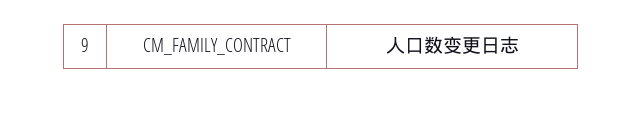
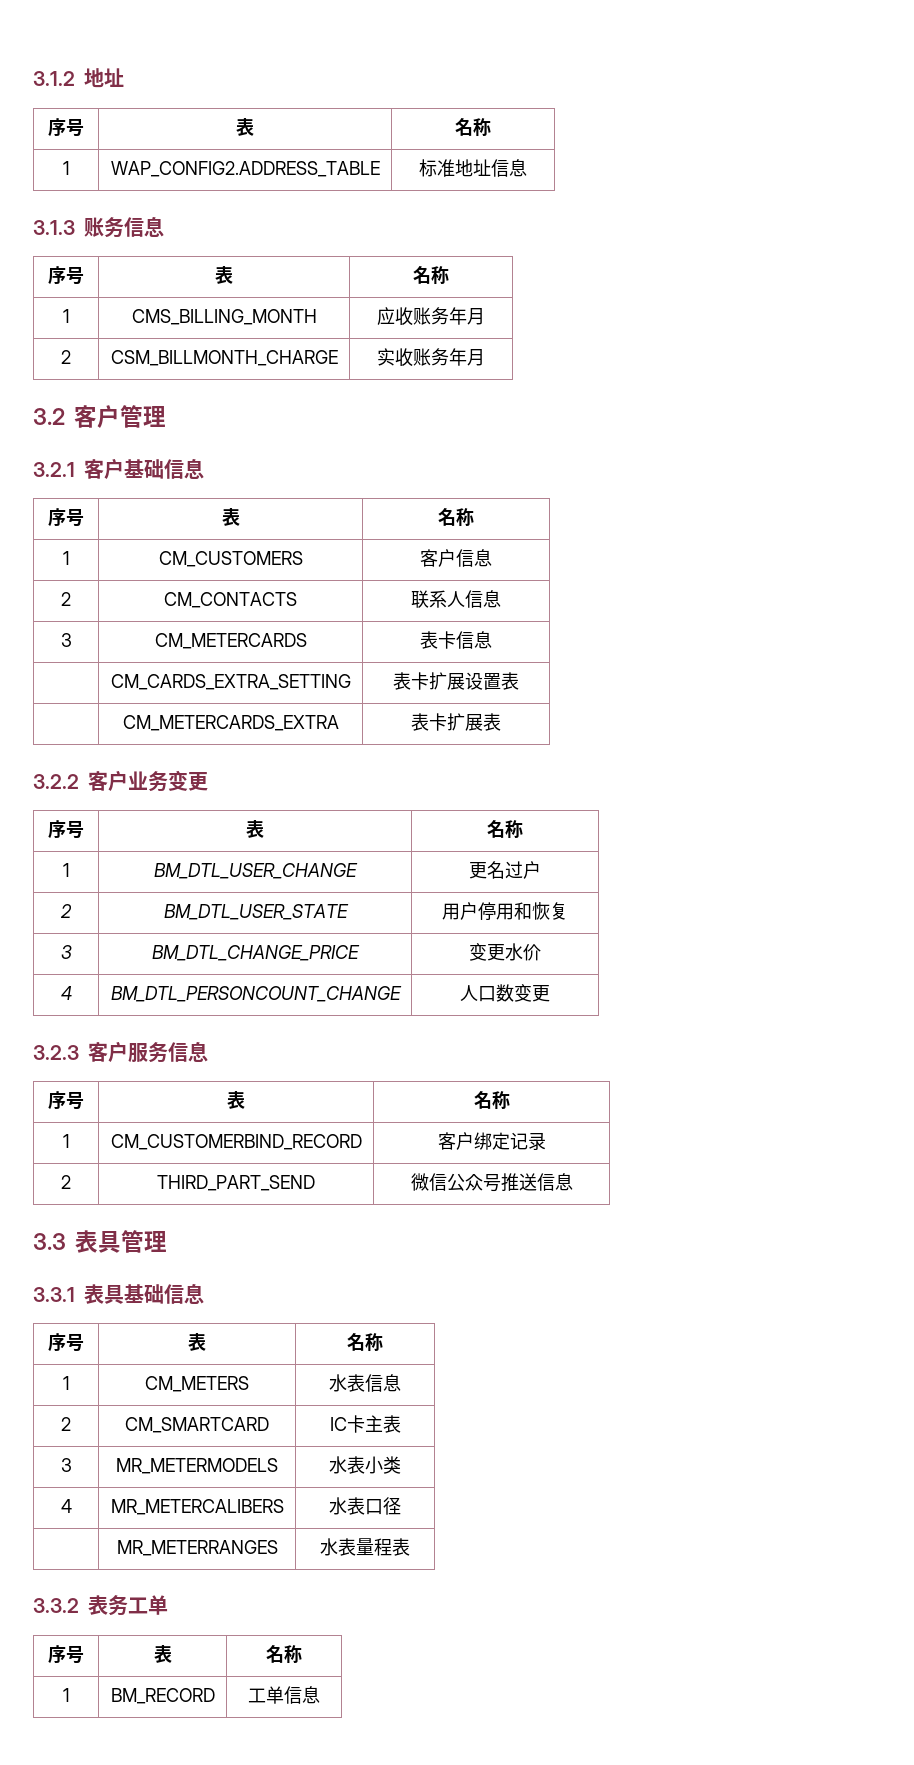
- 9 | CM_FAMILY_CONTRACT | 人口数变更日志
+ 3.1.2地址
+ 序号 | 表 | 名称
+ 1 | WAP_CONFIG2.ADDRESS_TABLE | 标准地址信息
+ 3.1.3账务信息
+ 序号 | 表 | 名称
+ 1 | CMS_BILLING_MONTH | 应收账务年月
+ 2 | CSM_BILLMONTH_CHARGE | 实收账务年月
+ 3.2客户管理
+ 3.2.1客户基础信息
+ 序号 | 表 | 名称
+ 1 | CM_CUSTOMERS | 客户信息
+ 2 | CM_CONTACTS | 联系人信息
+ 3 | CM_METERCARDS | 表卡信息
+ | CM_CARDS_EXTRA_SETTING | 表卡扩展设置表
+ | CM_METERCARDS_EXTRA | 表卡扩展表
+ 3.2.2客户业务变更
+ 序号 | 表 | 名称
+ 1 | BM_DTL_USER_CHANGE | 更名过户
+ 2 | BM_DTL_USER_STATE | 用户停用和恢复
+ 3 | BM_DTL_CHANGE_PRICE | 变更水价
+ 4 | BM_DTL_PERSONCOUNT_CHANGE | 人口数变更
+ 3.2.3客户服务信息
+ 序号 | 表 | 名称
+ 1 | CM_CUSTOMERBIND_RECORD | 客户绑定记录
+ 2 | THIRD_PART_SEND | 微信公众号推送信息
+ 3.3表具管理
+ 3.3.1表具基础信息
+ 序号 | 表 | 名称
+ 1 | CM_METERS | 水表信息
+ 2 | CM_SMARTCARD | IC卡主表
+ 3 | MR_METERMODELS | 水表小类
+ 4 | MR_METERCALIBERS | 水表口径
+ | MR_METERRANGES | 水表量程表
+ 3.3.2表务工单
+ 序号 | 表 | 名称
+ 1 | BM_RECORD | 工单信息

